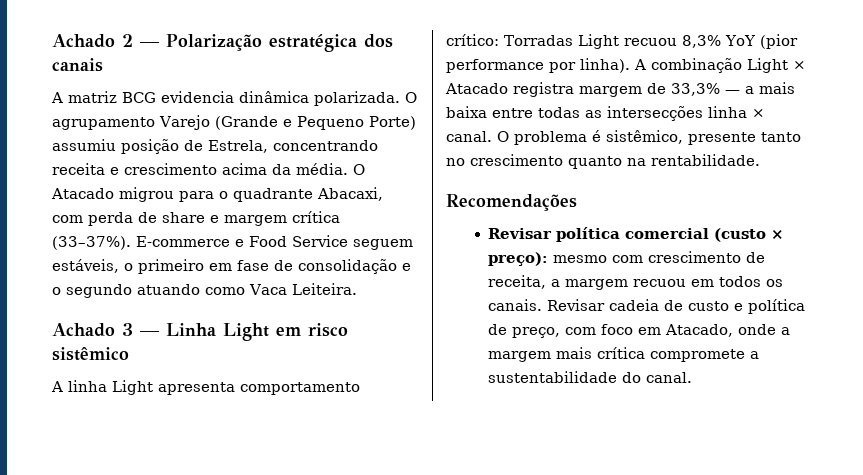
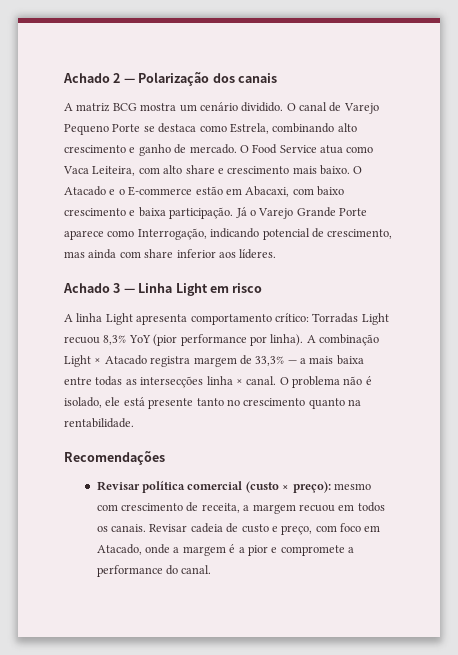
- Achado 2 — Polarização estratégica dos canais
+ Achado 2 — Polarização dos canais
- A matriz BCG evidencia dinâmica polarizada. O agrupamento Varejo (Grande e Pequeno Porte) assumiu posição de Estrela, concentrando receita e crescimento acima da média. O Atacado migrou para o quadrante Abacaxi, com perda de share e margem crítica (33–37%). E-commerce e Food Service seguem estáveis, o primeiro em fase de consolidação e o segundo atuando como Vaca Leiteira.
+ A matriz BCG mostra um cenário dividido. O canal de Varejo Pequeno Porte se destaca como Estrela, combinando alto crescimento e ganho de mercado. O Food Service atua como Vaca Leiteira, com alto share e crescimento mais baixo. O Atacado e o E-commerce estão em Abacaxi, com baixo crescimento e baixa participação. Já o Varejo Grande Porte aparece como Interrogação, indicando potencial de crescimento, mas ainda com share inferior aos líderes.
- Achado 3 — Linha Light em risco sistêmico
+ Achado 3 — Linha Light em risco
- O problema é sistêmico, presente tanto no crescimento quanto na rentabilidade.
+ O problema não é isolado, ele está presente tanto no crescimento quanto na rentabilidade.
- Revisar cadeia de custo e política de preço, com foco em Atacado, onde a margem mais crítica compromete a sustentabilidade do canal.
+ Revisar cadeia de custo e preço, com foco em Atacado, onde a margem é a pior e compromete a performance do canal.

